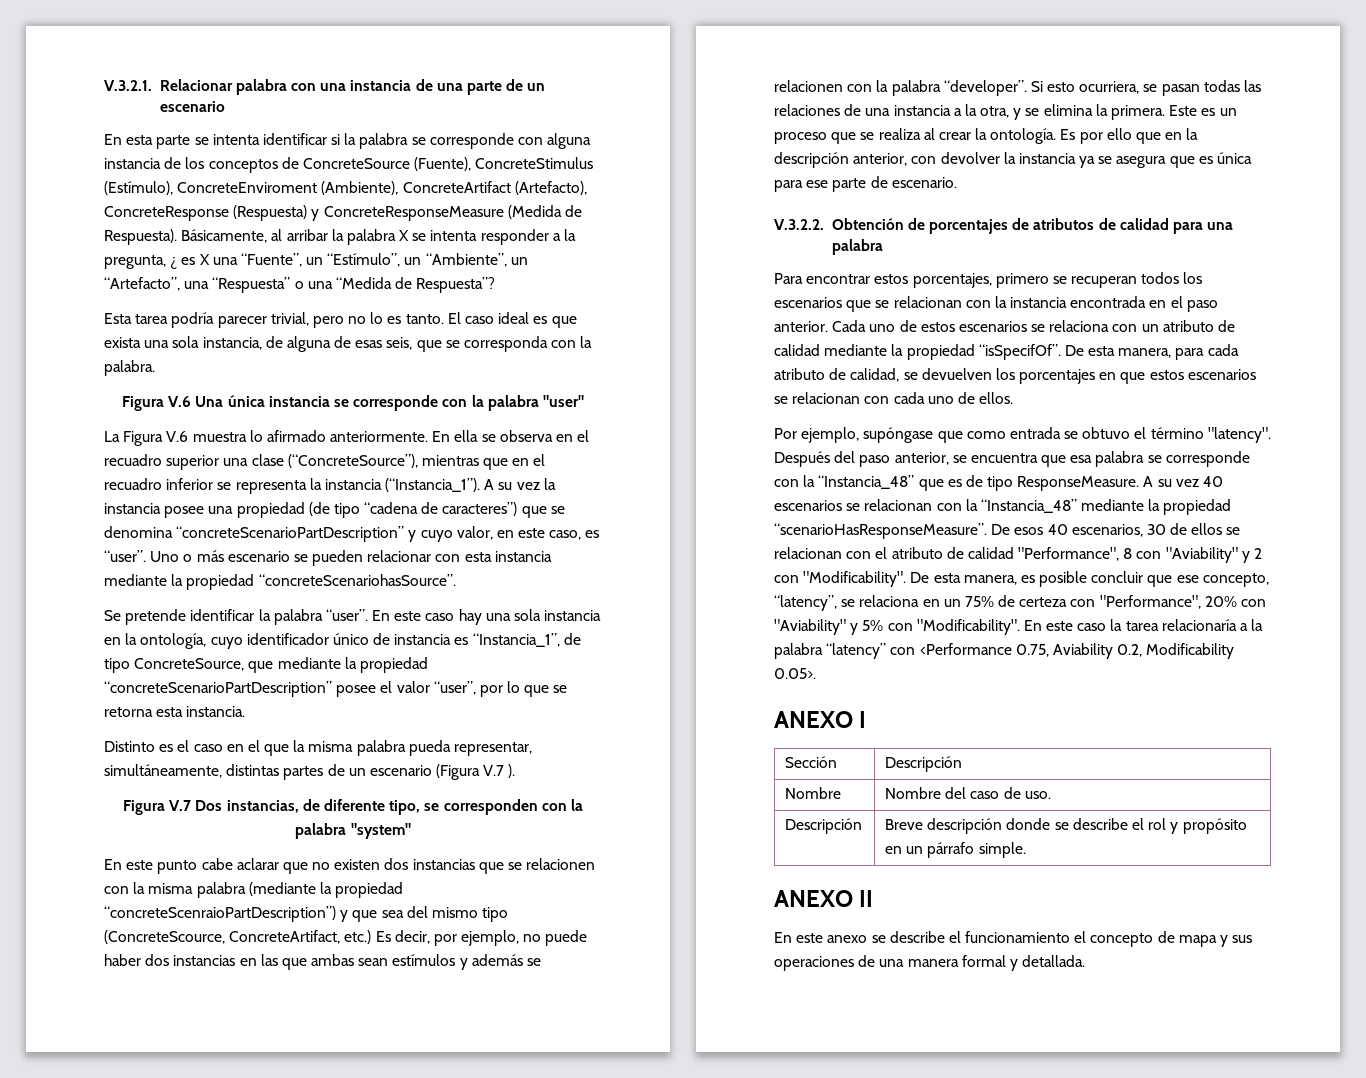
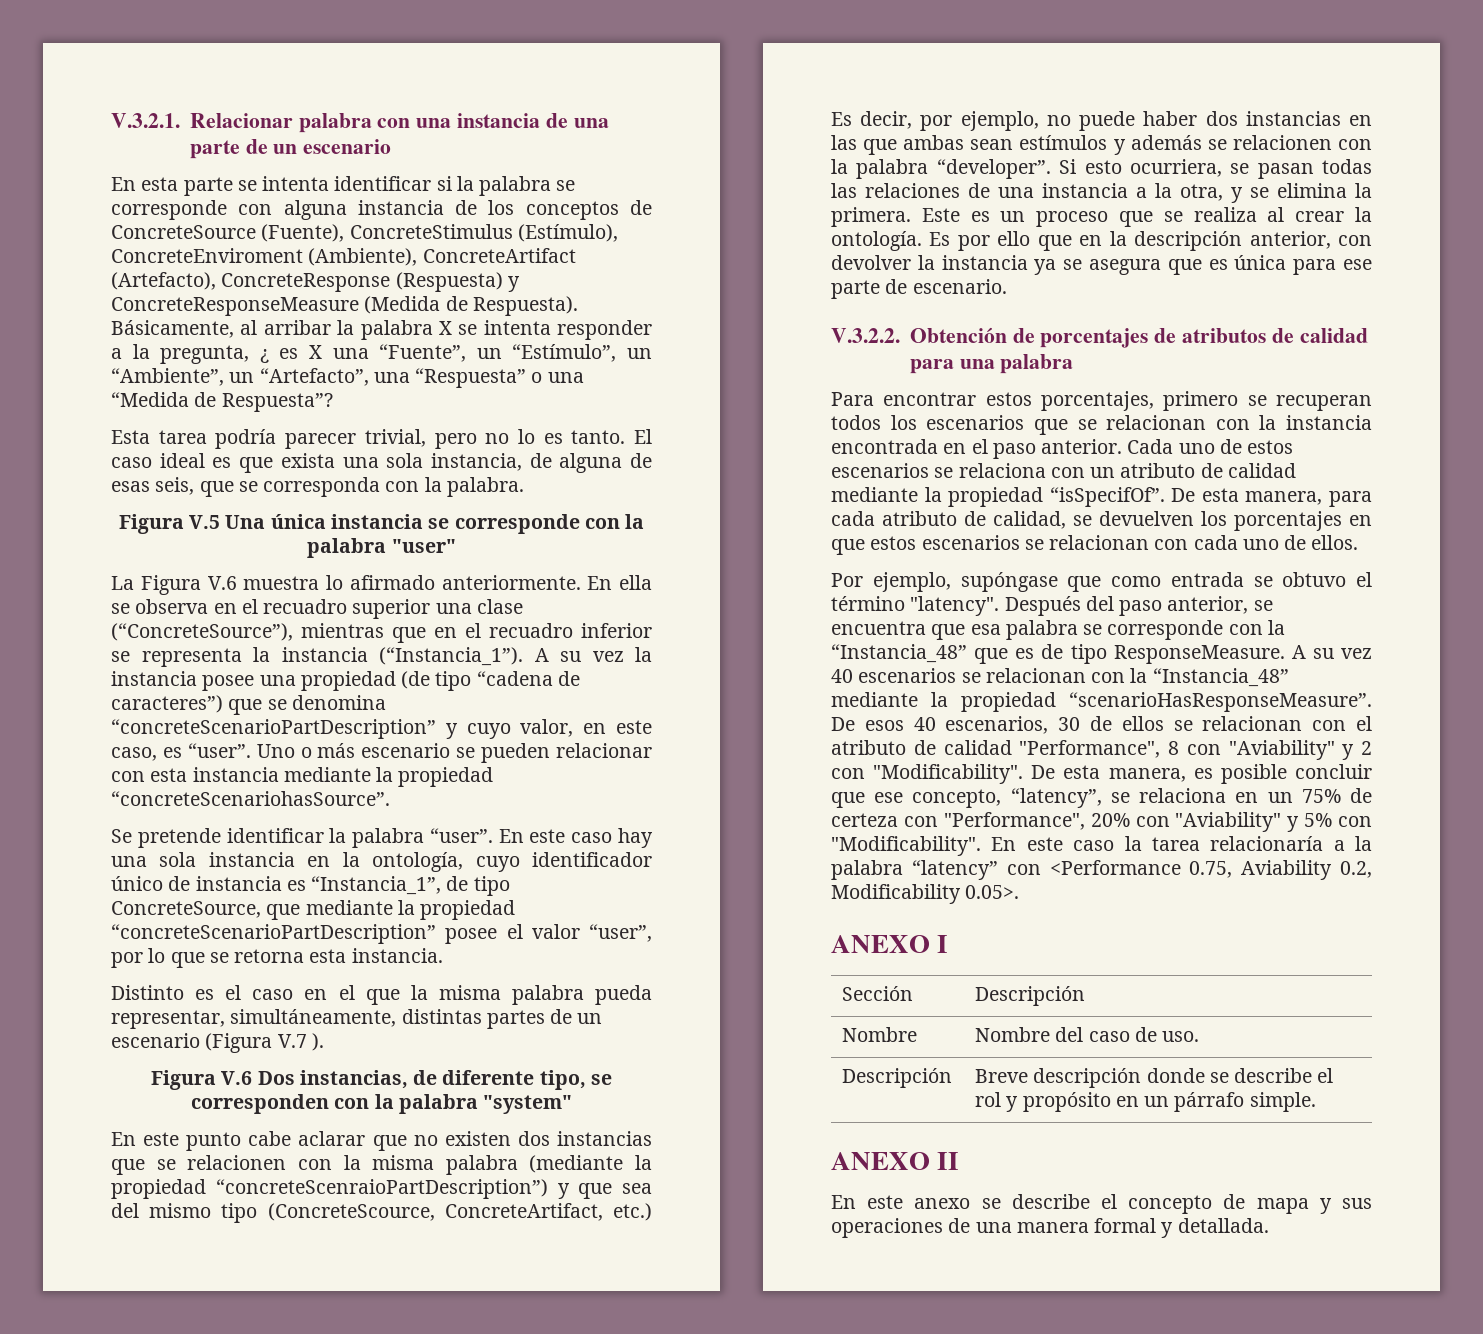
- Figura V.6 Una única instancia se corresponde con la palabra "user"
+ Figura V.5 Una única instancia se corresponde con la palabra "user"
- Figura V.7 Dos instancias, de diferente tipo, se corresponden con la palabra "system"
+ Figura V.6 Dos instancias, de diferente tipo, se corresponden con la palabra "system"
- En este anexo se describe el funcionamiento el concepto de mapa y sus operaciones de una manera formal y detallada.
+ En este anexo se describe el concepto de mapa y sus operaciones de una manera formal y detallada.

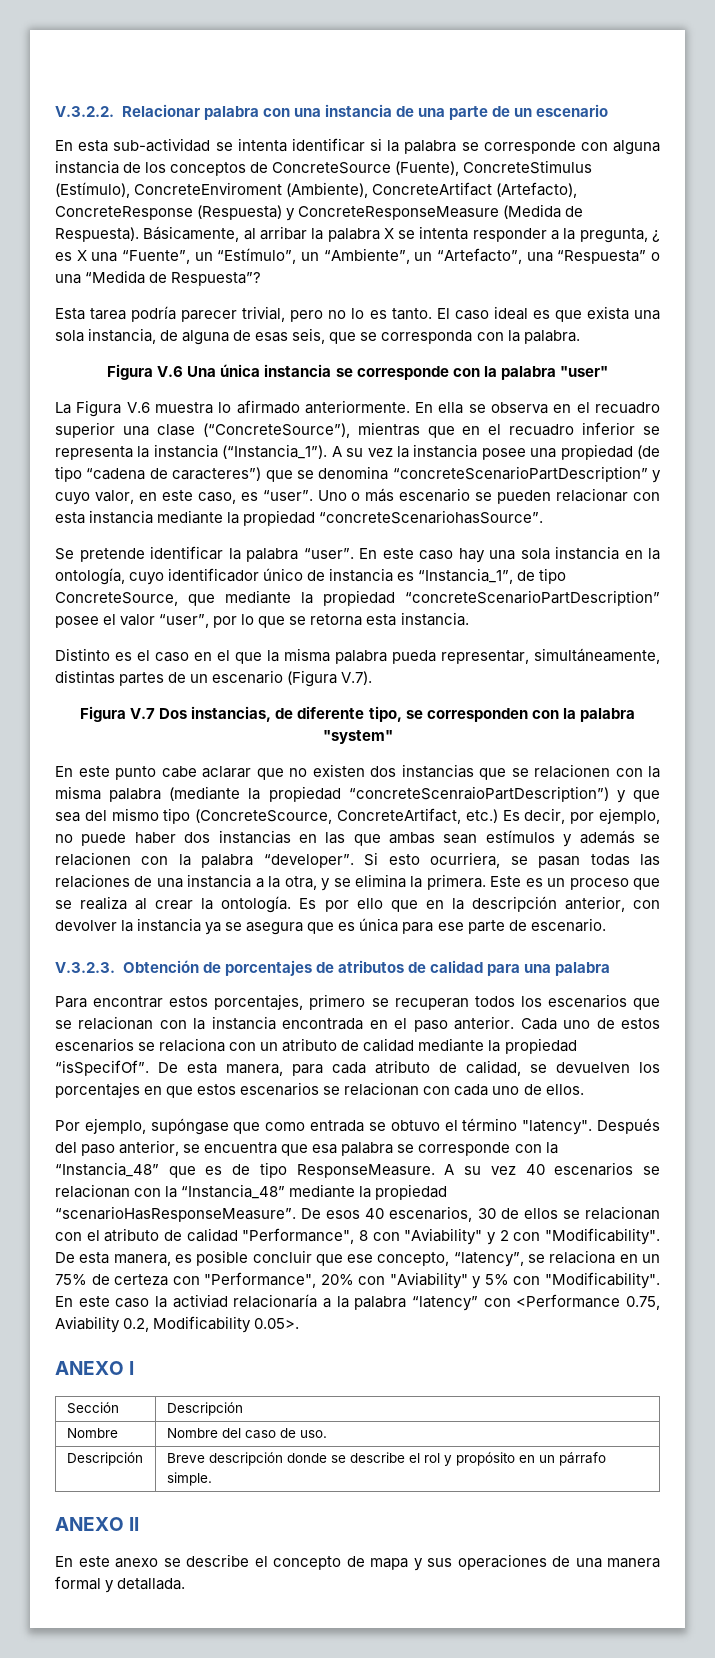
- V.3.2.1. Relacionar palabra con una instancia de una parte de un escenario
+ V.3.2.2. Relacionar palabra con una instancia de una parte de un escenario
- En esta parte se intenta identificar si la palabra se corresponde con alguna instancia de los conceptos de ConcreteSource (Fuente), ConcreteStimulus (Estímulo), ConcreteEnviroment (Ambiente), ConcreteArtifact (Artefacto), ConcreteResponse (Respuesta) y ConcreteResponseMeasure (Medida de Respuesta).
+ En esta sub-actividad se intenta identificar si la palabra se corresponde con alguna instancia de los conceptos de ConcreteSource (Fuente), ConcreteStimulus (Estímulo), ConcreteEnviroment (Ambiente), ConcreteArtifact (Artefacto), ConcreteResponse (Respuesta) y ConcreteResponseMeasure (Medida de Respuesta).
- Figura V.5 Una única instancia se corresponde con la palabra "user"
+ Figura V.6 Una única instancia se corresponde con la palabra "user"
- Distinto es el caso en el que la misma palabra pueda representar, simultáneamente, distintas partes de un escenario (Figura V.7 ).
- Figura V.6 Dos instancias, de diferente tipo, se corresponden con la palabra "system"
+ Distinto es el caso en el que la misma palabra pueda representar, simultáneamente, distintas partes de un escenario (Figura V.7).
+ Figura V.7 Dos instancias, de diferente tipo, se corresponden con la palabra "system"
- V.3.2.2. Obtención de porcentajes de atributos de calidad para una palabra
+ V.3.2.3. Obtención de porcentajes de atributos de calidad para una palabra
- En este caso la tarea relacionaría a la palabra “latency” con <Performance 0.75, Aviability 0.2, Modificability 0.05>.
+ En este caso la activiad relacionaría a la palabra “latency” con <Performance 0.75, Aviability 0.2, Modificability 0.05>.

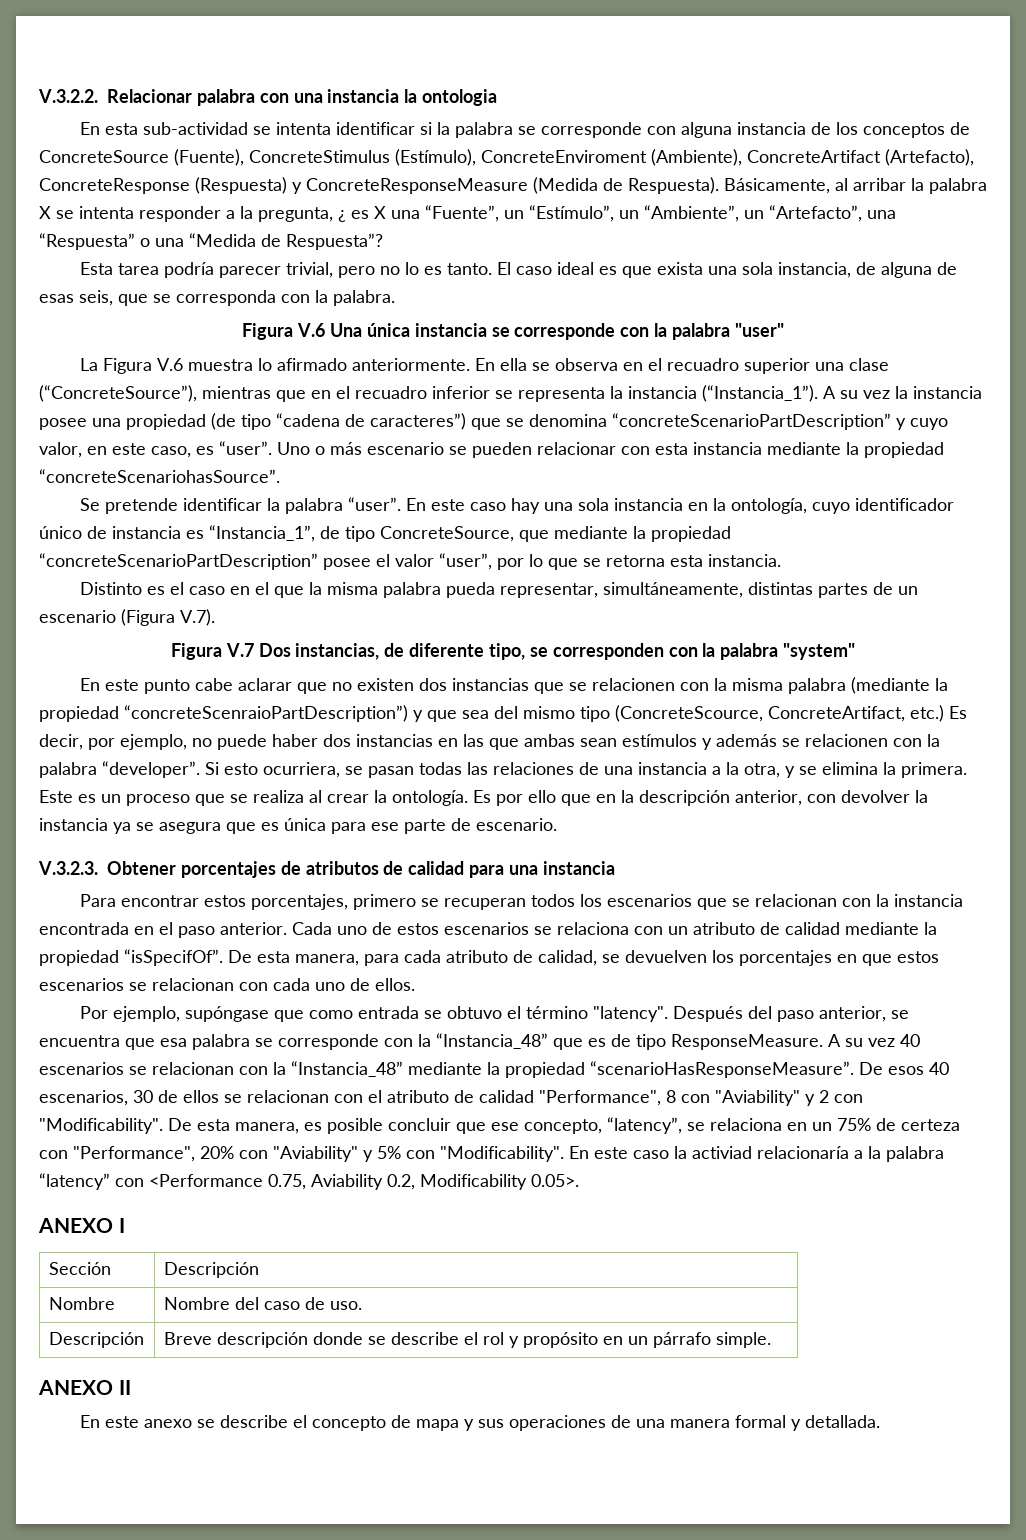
- V.3.2.2. Relacionar palabra con una instancia de una parte de un escenario
+ V.3.2.2. Relacionar palabra con una instancia la ontologia
- V.3.2.3. Obtención de porcentajes de atributos de calidad para una palabra
+ V.3.2.3. Obtener porcentajes de atributos de calidad para una instancia

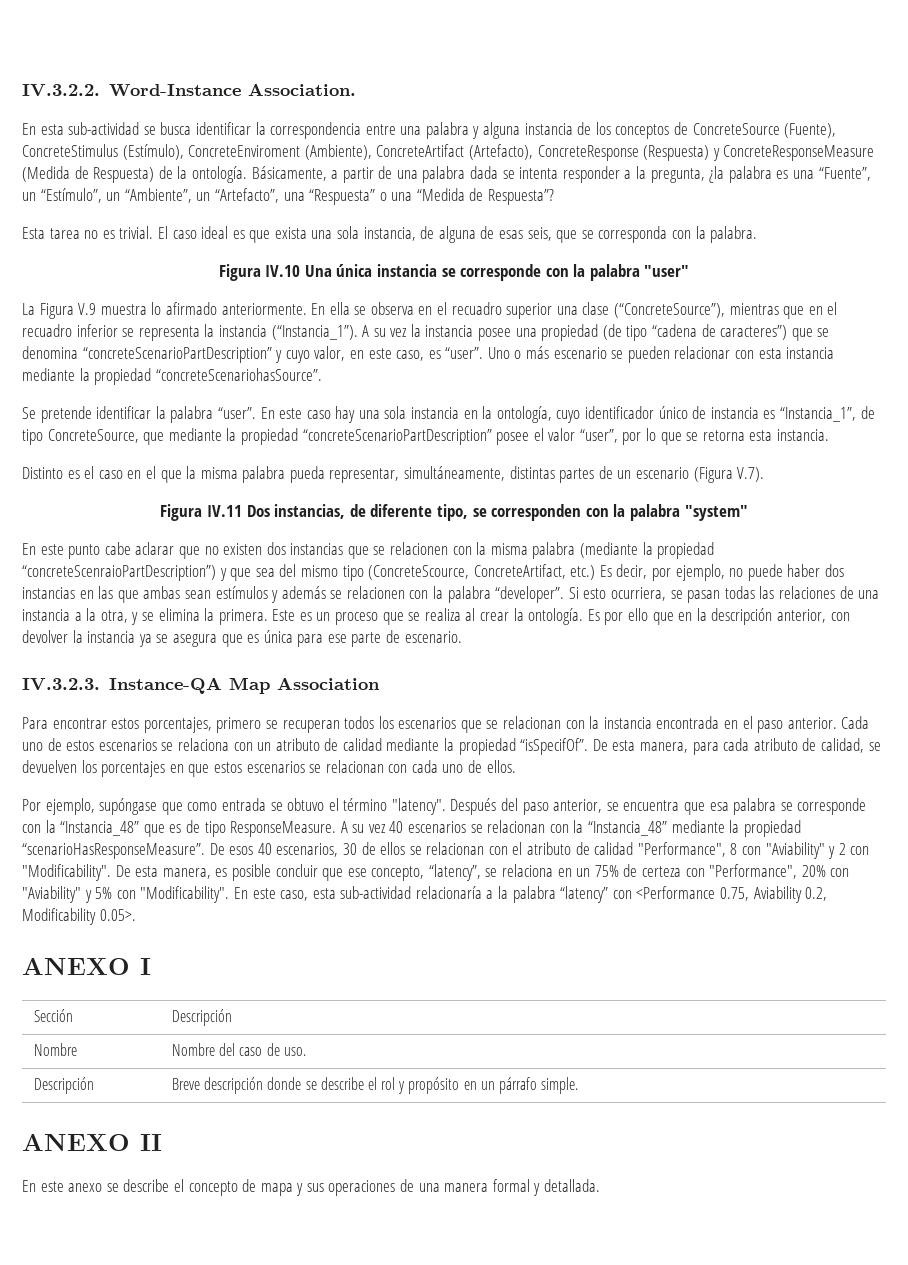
- V.3.2.2. Relacionar palabra con una instancia la ontologia
- En esta sub-actividad se intenta identificar si la palabra se corresponde con alguna instancia de los conceptos de ConcreteSource (Fuente), ConcreteStimulus (Estímulo), ConcreteEnviroment (Ambiente), ConcreteArtifact (Artefacto), ConcreteResponse (Respuesta) y ConcreteResponseMeasure (Medida de Respuesta). Básicamente, al arribar la palabra X se intenta responder a la pregunta, ¿ es X una “Fuente”, un “Estímulo”, un “Ambiente”, un “Artefacto”, una “Respuesta” o una “Medida de Respuesta”?
+ IV.3.2.2. Word-Instance Association.
+ En esta sub-actividad se busca identificar la correspondencia entre una palabra y alguna instancia de los conceptos de ConcreteSource (Fuente), ConcreteStimulus (Estímulo), ConcreteEnviroment (Ambiente), ConcreteArtifact (Artefacto), ConcreteResponse (Respuesta) y ConcreteResponseMeasure (Medida de Respuesta) de la ontología. Básicamente, a partir de una palabra dada se intenta responder a la pregunta, ¿la palabra es una “Fuente”, un “Estímulo”, un “Ambiente”, un “Artefacto”, una “Respuesta” o una “Medida de Respuesta”?
- Esta tarea podría parecer trivial, pero no lo es tanto.
+ Esta tarea no es trivial.
- Figura V.6 Una única instancia se corresponde con la palabra "user"
+ Figura IV.10 Una única instancia se corresponde con la palabra "user"
- La Figura V.6 muestra lo afirmado anteriormente.
+ La Figura V.9 muestra lo afirmado anteriormente.
- Figura V.7 Dos instancias, de diferente tipo, se corresponden con la palabra "system"
+ Figura IV.11 Dos instancias, de diferente tipo, se corresponden con la palabra "system"
- V.3.2.3. Obtener porcentajes de atributos de calidad para una instancia
+ IV.3.2.3. Instance-QA Map Association
- En este caso la activiad relacionaría a la palabra “latency” con <Performance 0.75, Aviability 0.2, Modificability 0.05>.
+ En este caso, esta sub-actividad relacionaría a la palabra “latency” con <Performance 0.75, Aviability 0.2, Modificability 0.05>.

